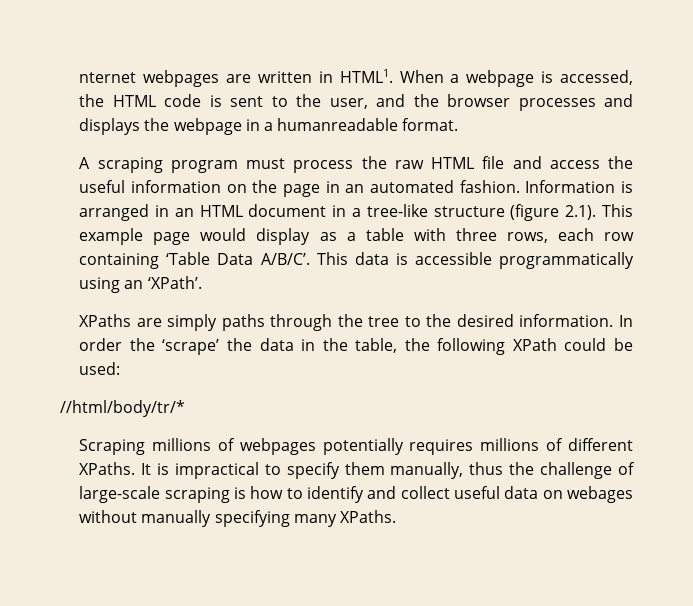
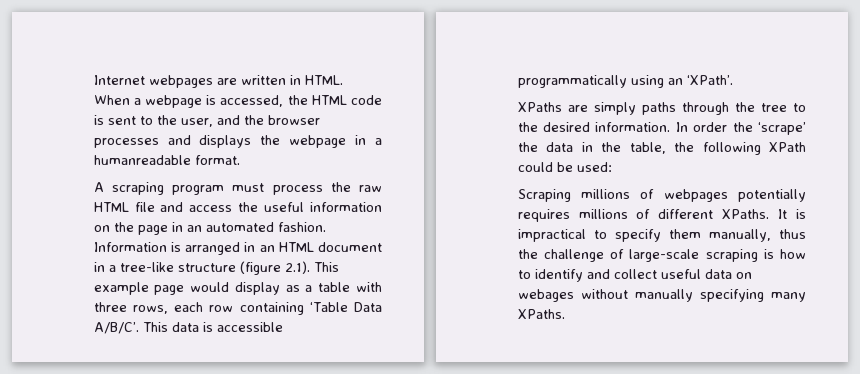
- nternet webpages are written in HTML1.
+ Internet webpages are written in HTML.
- //html/body/tr/*

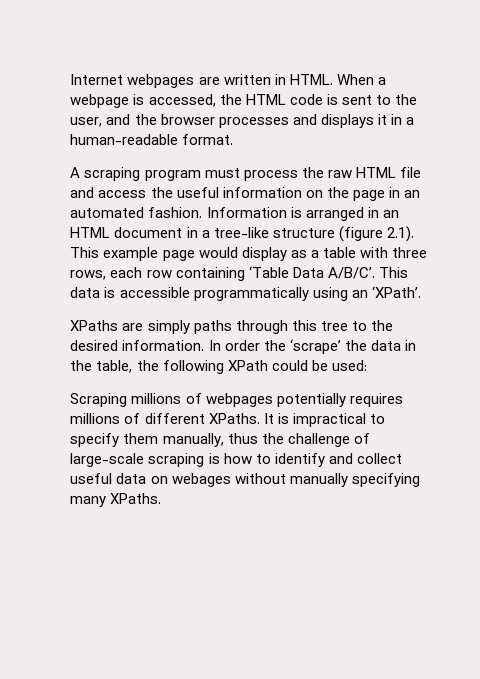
- When a webpage is accessed, the HTML code is sent to the user, and the browser processes and displays the webpage in a humanreadable format.
+ When a webpage is accessed, the HTML code is sent to the user, and the browser processes and displays it in a human-readable format.
- XPaths are simply paths through the tree to the desired information.
+ XPaths are simply paths through this tree to the desired information.

